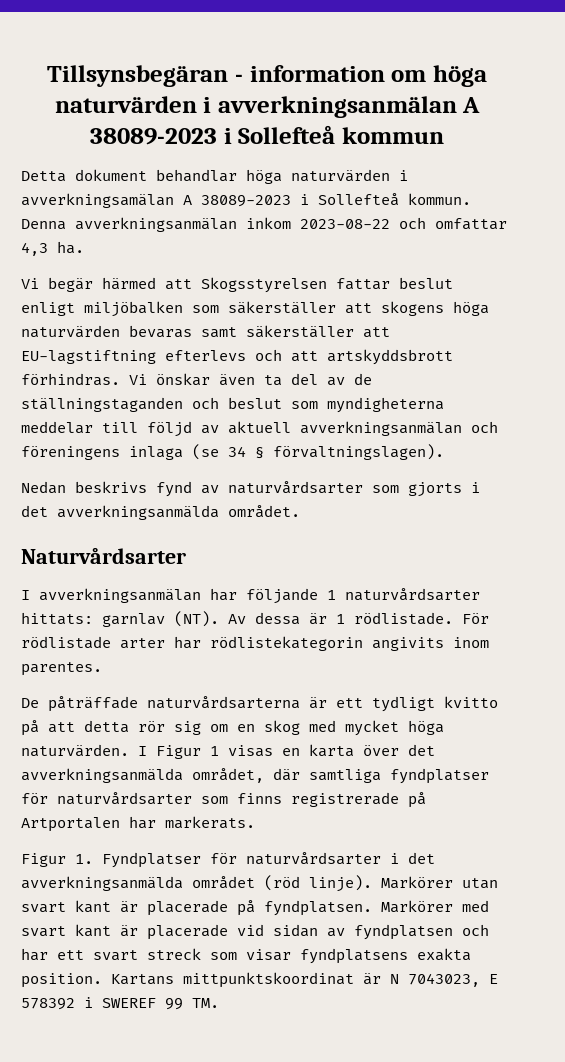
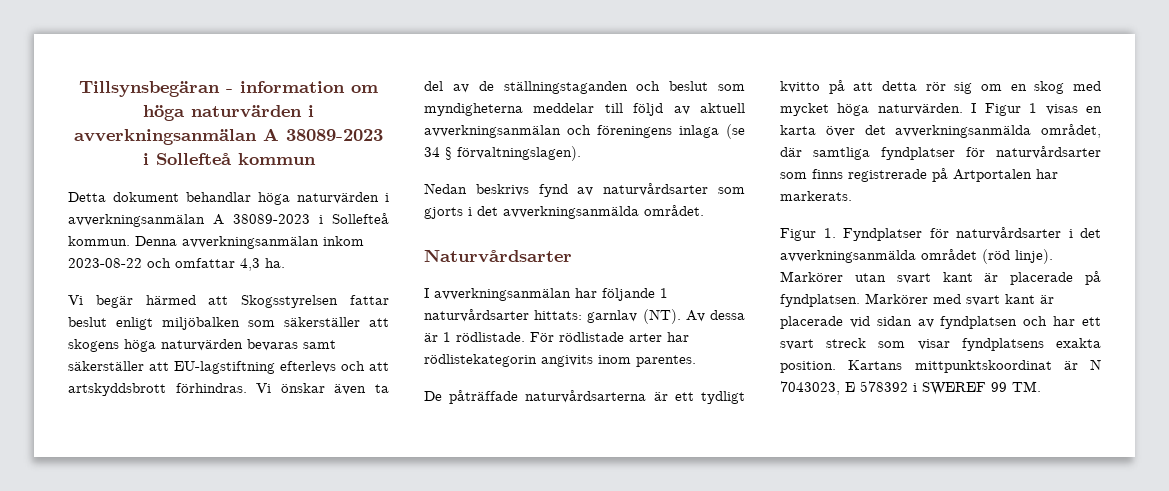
- Detta dokument behandlar höga naturvärden i avverkningsamälan A 38089-2023 i Sollefteå kommun.
+ Detta dokument behandlar höga naturvärden i avverkningsanmälan A 38089-2023 i Sollefteå kommun.

